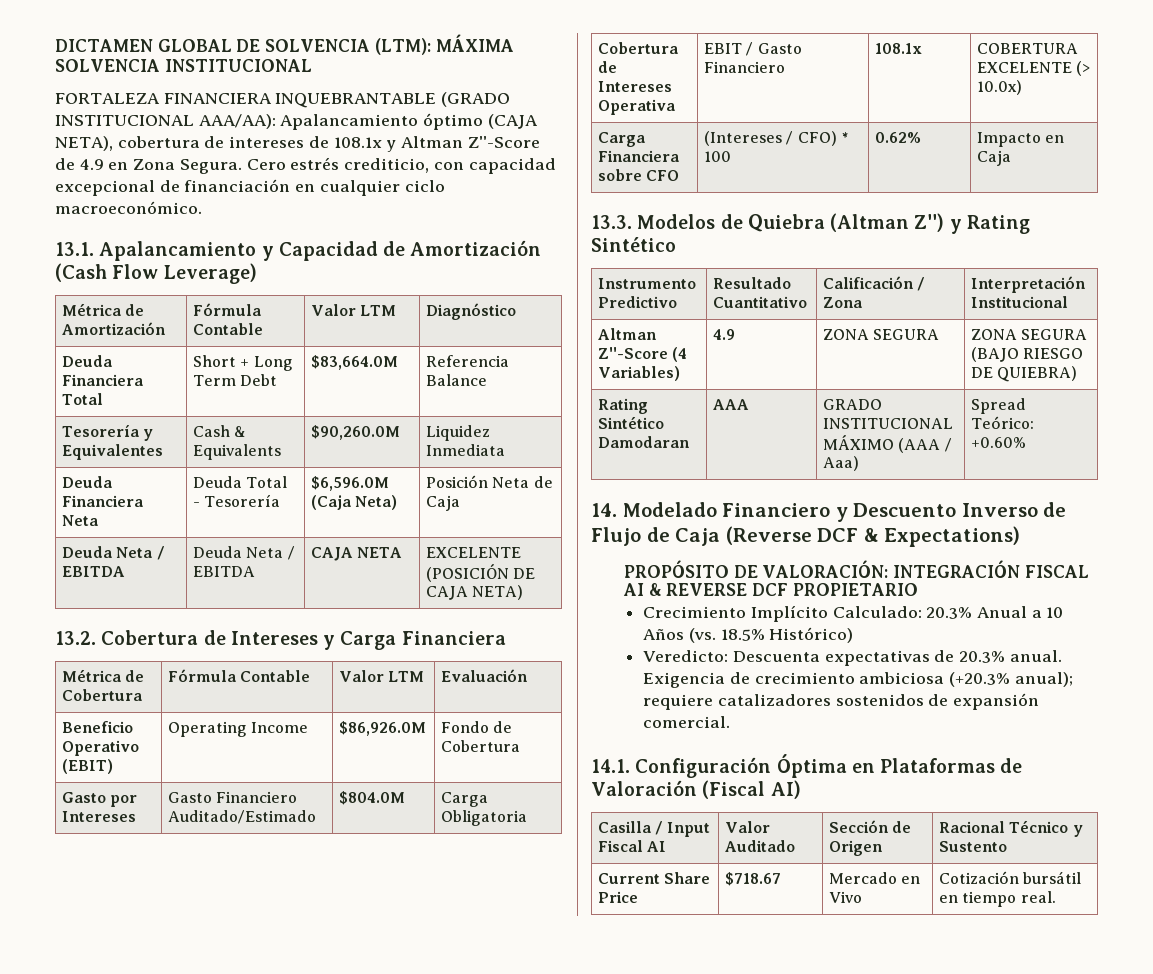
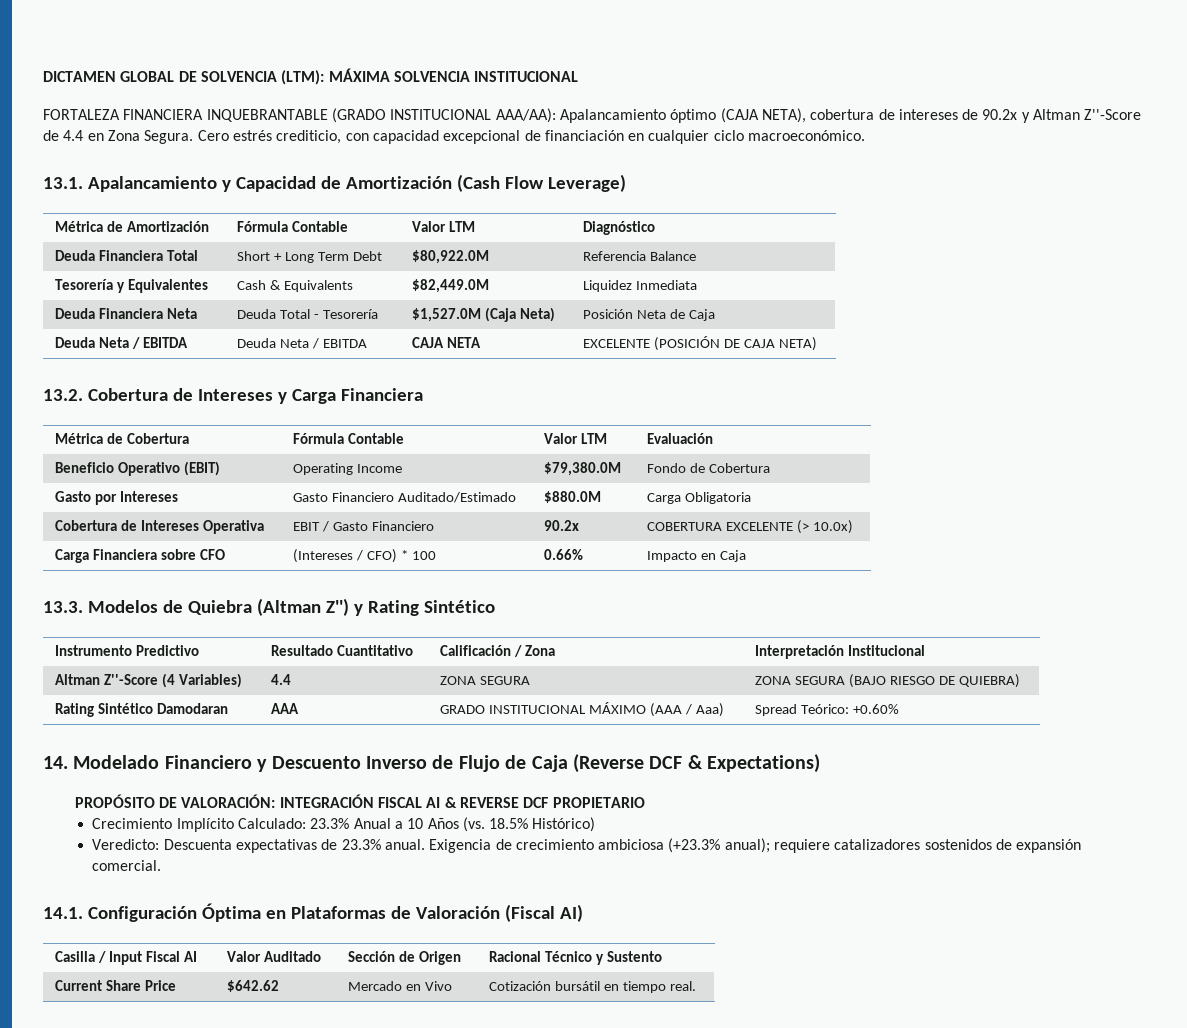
- FORTALEZA FINANCIERA INQUEBRANTABLE (GRADO INSTITUCIONAL AAA/AA): Apalancamiento óptimo (CAJA NETA), cobertura de intereses de 108.1x y Altman Z''-Score de 4.9 en Zona Segura.
+ FORTALEZA FINANCIERA INQUEBRANTABLE (GRADO INSTITUCIONAL AAA/AA): Apalancamiento óptimo (CAJA NETA), cobertura de intereses de 90.2x y Altman Z''-Score de 4.4 en Zona Segura.
- Deuda Financiera Total | Short + Long Term Debt | $83,664.0M | Referencia Balance
+ Deuda Financiera Total | Short + Long Term Debt | $80,922.0M | Referencia Balance
- Tesorería y Equivalentes | Cash & Equivalents | $90,260.0M | Liquidez Inmediata
+ Tesorería y Equivalentes | Cash & Equivalents | $82,449.0M | Liquidez Inmediata
- Deuda Financiera Neta | Deuda Total - Tesorería | $6,596.0M (Caja Neta) | Posición Neta de Caja
+ Deuda Financiera Neta | Deuda Total - Tesorería | $1,527.0M (Caja Neta) | Posición Neta de Caja
- Beneficio Operativo (EBIT) | Operating Income | $86,926.0M | Fondo de Cobertura
+ Beneficio Operativo (EBIT) | Operating Income | $79,380.0M | Fondo de Cobertura
- Gasto por Intereses | Gasto Financiero Auditado/Estimado | $804.0M | Carga Obligatoria
+ Gasto por Intereses | Gasto Financiero Auditado/Estimado | $880.0M | Carga Obligatoria
- Cobertura de Intereses Operativa | EBIT / Gasto Financiero | 108.1x | COBERTURA EXCELENTE (> 10.0x)
+ Cobertura de Intereses Operativa | EBIT / Gasto Financiero | 90.2x | COBERTURA EXCELENTE (> 10.0x)
- Carga Financiera sobre CFO | (Intereses / CFO) * 100 | 0.62% | Impacto en Caja
+ Carga Financiera sobre CFO | (Intereses / CFO) * 100 | 0.66% | Impacto en Caja
- Altman Z''-Score (4 Variables) | 4.9 | ZONA SEGURA | ZONA SEGURA (BAJO RIESGO DE QUIEBRA)
+ Altman Z''-Score (4 Variables) | 4.4 | ZONA SEGURA | ZONA SEGURA (BAJO RIESGO DE QUIEBRA)
- Crecimiento Implícito Calculado: 20.3% Anual a 10 Años (vs. 18.5% Histórico)
+ Crecimiento Implícito Calculado: 23.3% Anual a 10 Años (vs. 18.5% Histórico)
- Veredicto: Descuenta expectativas de 20.3% anual.
+ Veredicto: Descuenta expectativas de 23.3% anual.
- Exigencia de crecimiento ambiciosa (+20.3% anual); requiere catalizadores sostenidos de expansión comercial.
+ Exigencia de crecimiento ambiciosa (+23.3% anual); requiere catalizadores sostenidos de expansión comercial.
- Current Share Price | $718.67 | Mercado en Vivo | Cotización bursátil en tiempo real.
+ Current Share Price | $642.62 | Mercado en Vivo | Cotización bursátil en tiempo real.

